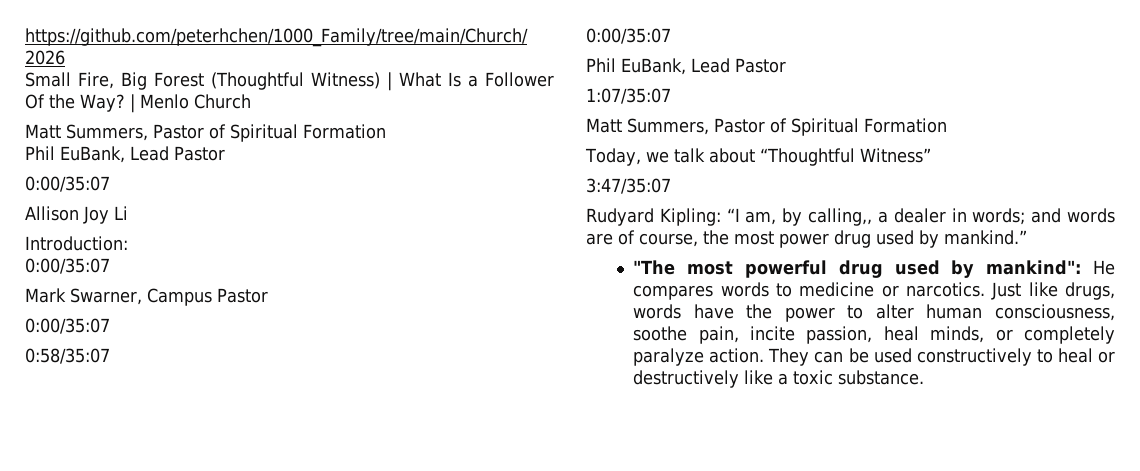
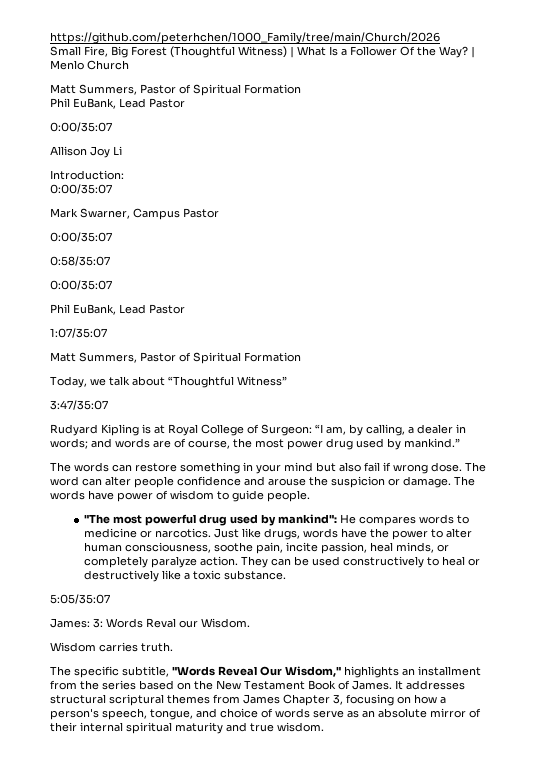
- Rudyard Kipling: “I am, by calling,, a dealer in words; and words are of course, the most power drug used by mankind.”
+ Rudyard Kipling is at Royal College of Surgeon: “I am, by calling, a dealer in words; and words are of course, the most power drug used by mankind.”
+ The words can restore something in your mind but also fail if wrong dose. The word can alter people confidence and arouse the suspicion or damage. The words have power of wisdom to guide people.
+ 5:05/35:07
+ James: 3: Words Reval our Wisdom.
+ Wisdom carries truth.
+ The specific subtitle, "Words Reveal Our Wisdom," highlights an installment from the series based on the New Testament Book of James. It addresses structural scriptural themes from James Chapter 3, focusing on how a person's speech, tongue, and choice of words serve as an absolute mirror of their internal spiritual maturity and true wisdom.

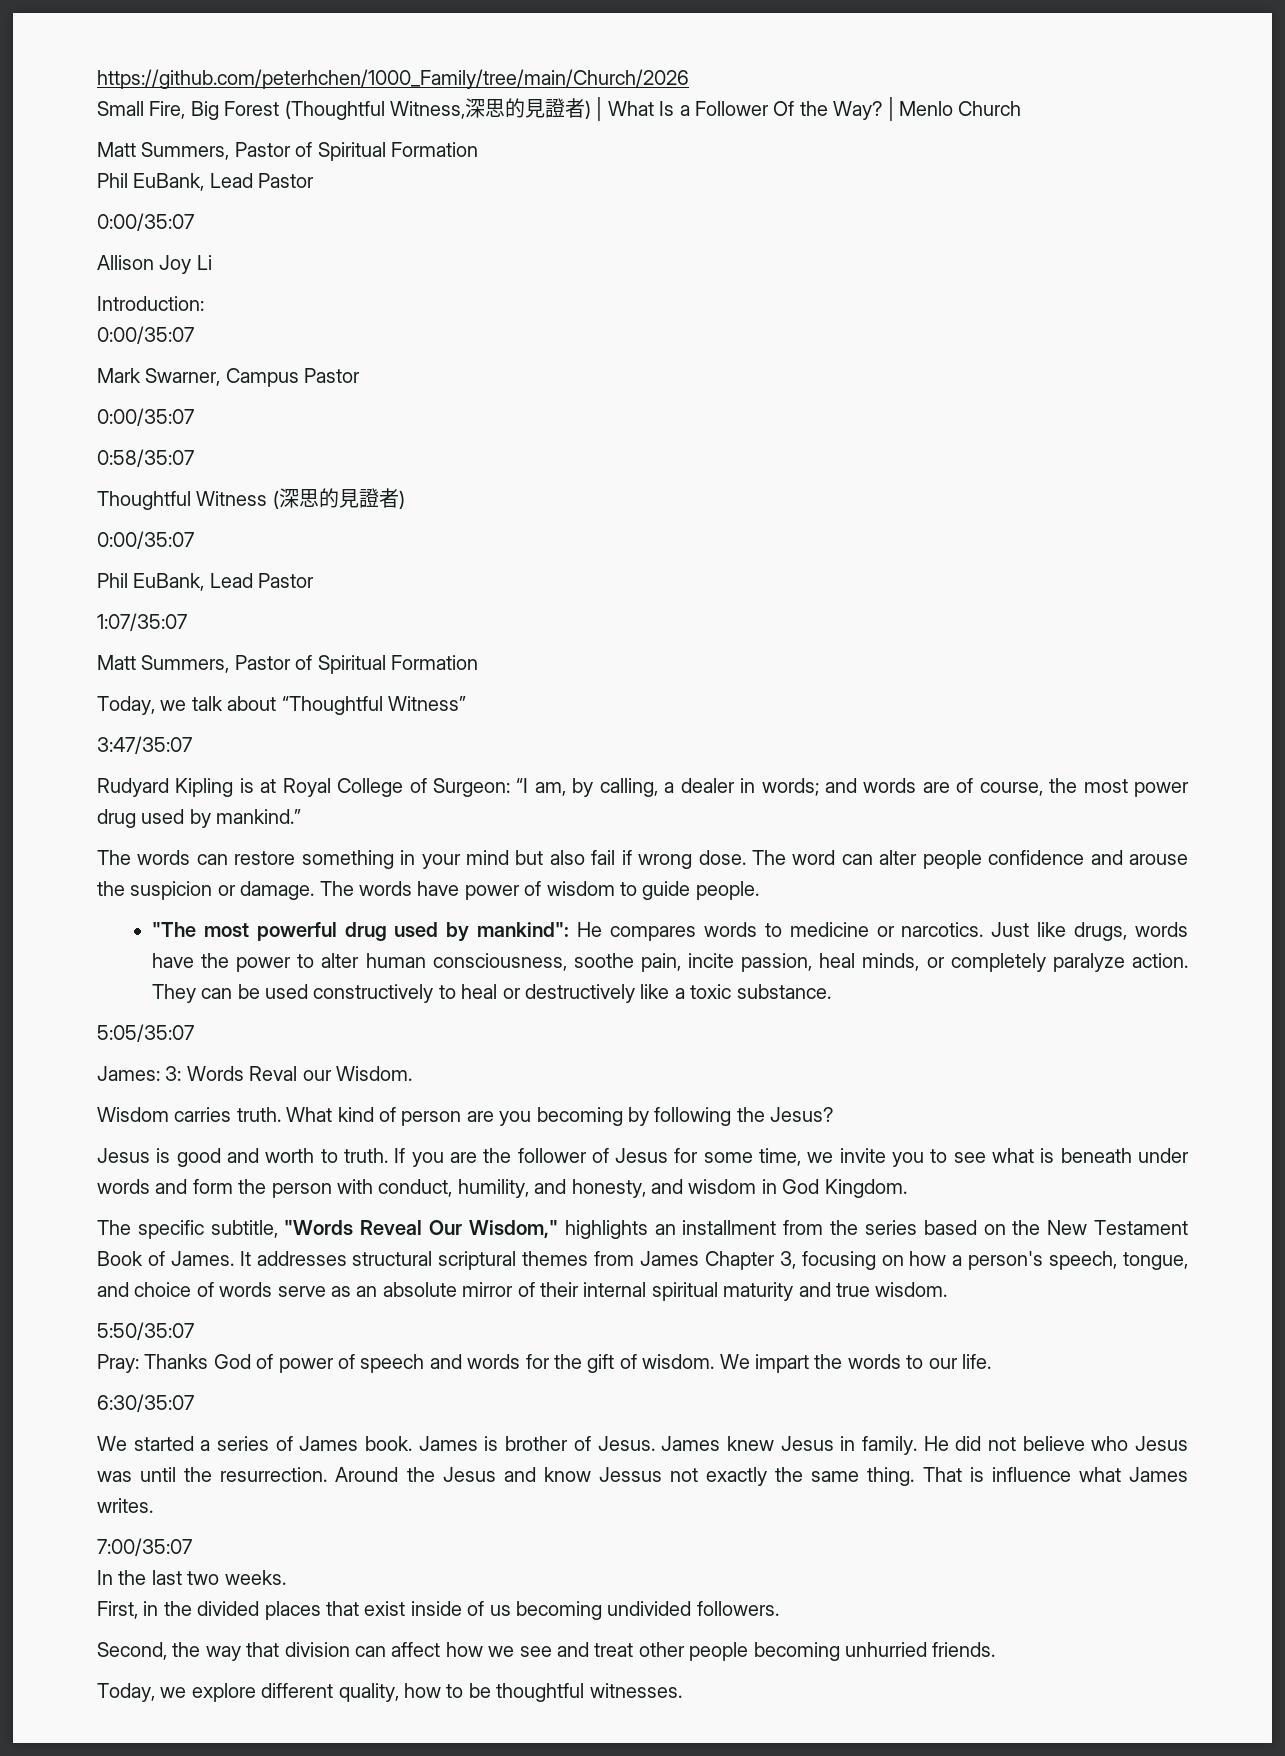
- Small Fire, Big Forest (Thoughtful Witness) | What Is a Follower Of the Way?
+ Small Fire, Big Forest (Thoughtful Witness,深思的見證者) | What Is a Follower Of the Way?
+ Thoughtful Witness (深思的見證者)
+ What kind of person are you becoming by following the Jesus?
+ Jesus is good and worth to truth. If you are the follower of Jesus for some time, we invite you to see what is beneath under words and form the person with conduct, humility, and honesty, and wisdom in God Kingdom.
+ 5:50/35:07
+ Pray: Thanks God of power of speech and words for the gift of wisdom. We impart the words to our life.
+ 6:30/35:07
+ We started a series of James book. James is brother of Jesus. James knew Jesus in family. He did not believe who Jesus was until the resurrection. Around the Jesus and know Jessus not exactly the same thing. That is influence what James writes.
+ 7:00/35:07
+ In the last two weeks.
+ First, in the divided places that exist inside of us becoming undivided followers.
+ Second, the way that division can affect how we see and treat other people becoming unhurried friends.
+ Today, we explore different quality, how to be thoughtful witnesses.

